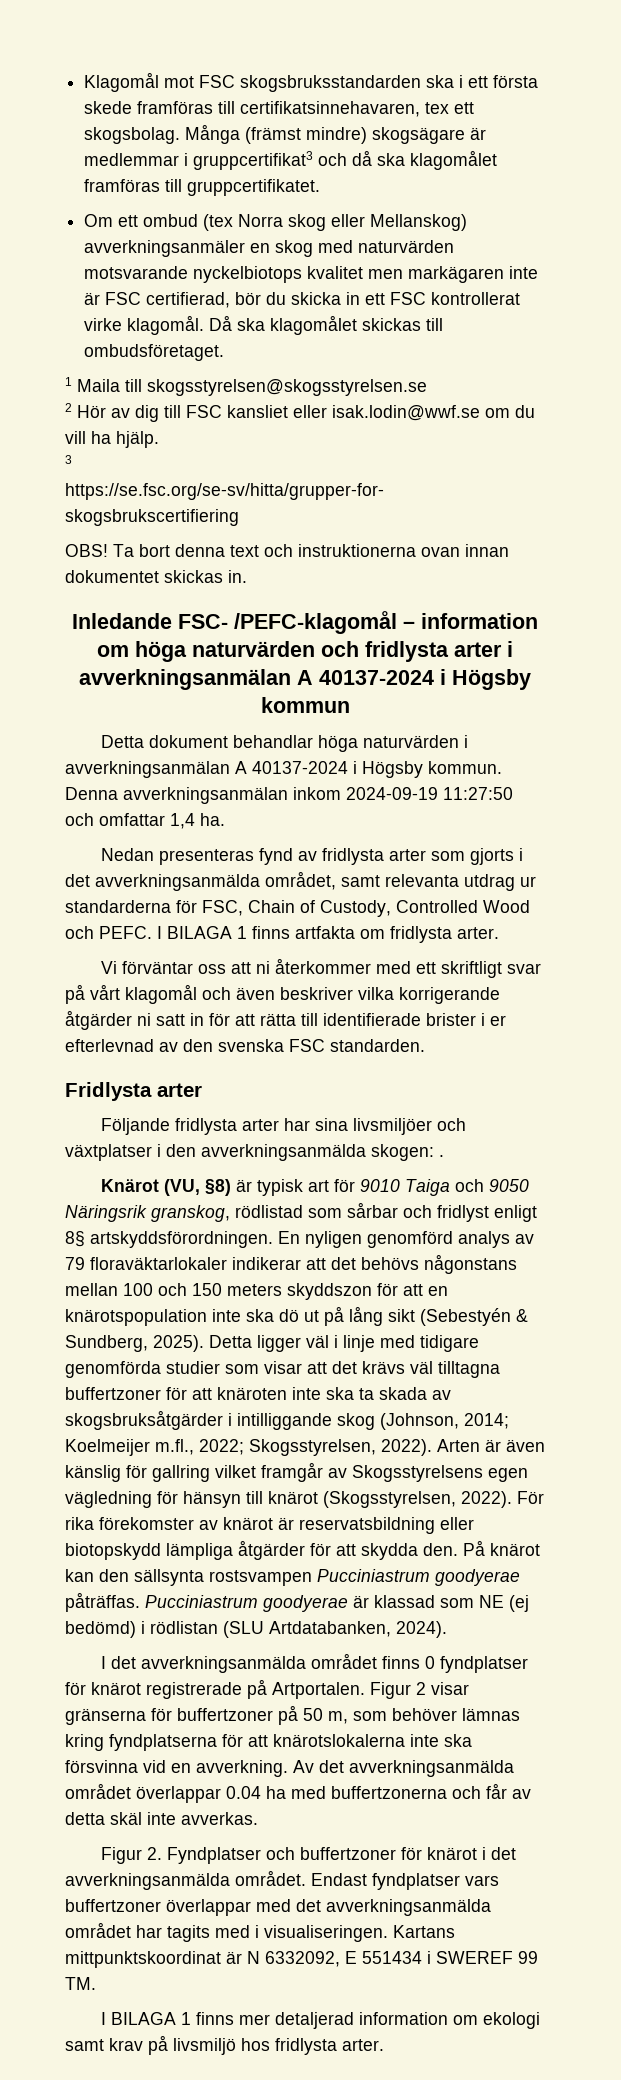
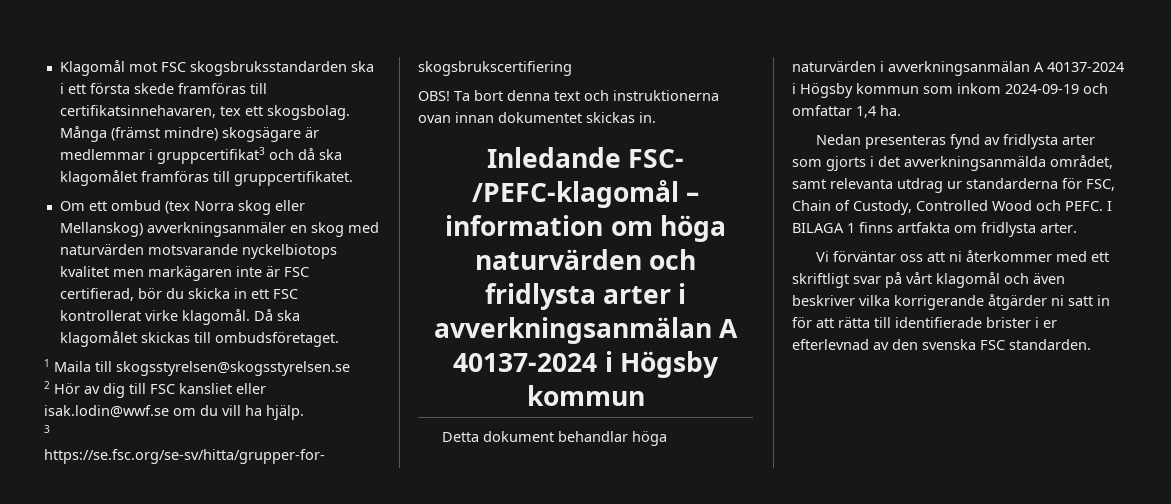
- Detta dokument behandlar höga naturvärden i avverkningsanmälan A 40137-2024 i Högsby kommun. Denna avverkningsanmälan inkom 2024-09-19 11:27:50 och omfattar 1,4 ha.
+ Detta dokument behandlar höga naturvärden i avverkningsanmälan A 40137-2024 i Högsby kommun som inkom 2024-09-19 och omfattar 1,4 ha.
- Fridlysta arter
- Följande fridlysta arter har sina livsmiljöer och växtplatser i den avverkningsanmälda skogen: .
- Knärot (VU, §8) är typisk art för 9010 Taiga och 9050 Näringsrik granskog, rödlistad som sårbar och fridlyst enligt 8§ artskyddsförordningen. En nyligen genomförd analys av 79 floraväktarlokaler indikerar att det behövs någonstans mellan 100 och 150 meters skyddszon för att en knärotspopulation inte ska dö ut på lång sikt (Sebestyén & Sundberg, 2025). Detta ligger väl i linje med tidigare genomförda studier som visar att det krävs väl tilltagna buffertzoner för att knäroten inte ska ta skada av skogsbruksåtgärder i intilliggande skog (Johnson, 2014; Koelmeijer m.fl., 2022; Skogsstyrelsen, 2022). Arten är även känslig för gallring vilket framgår av Skogsstyrelsens egen vägledning för hänsyn till knärot (Skogsstyrelsen, 2022). För rika förekomster av knärot är reservatsbildning eller biotopskydd lämpliga åtgärder för att skydda den. På knärot kan den sällsynta rostsvampen Pucciniastrum goodyerae påträffas. Pucciniastrum goodyerae är klassad som NE (ej bedömd) i rödlistan (SLU Artdatabanken, 2024).
- I det avverkningsanmälda området finns 0 fyndplatser för knärot registrerade på Artportalen. Figur 2 visar gränserna för buffertzoner på 50 m, som behöver lämnas kring fyndplatserna för att knärotslokalerna inte ska försvinna vid en avverkning. Av det avverkningsanmälda området överlappar 0.04 ha med buffertzonerna och får av detta skäl inte avverkas.
- Figur 2. Fyndplatser och buffertzoner för knärot i det avverkningsanmälda området. Endast fyndplatser vars buffertzoner överlappar med det avverkningsanmälda området har tagits med i visualiseringen. Kartans mittpunktskoordinat är N 6332092, E 551434 i SWEREF 99 TM.
- I BILAGA 1 finns mer detaljerad information om ekologi samt krav på livsmiljö hos fridlysta arter.

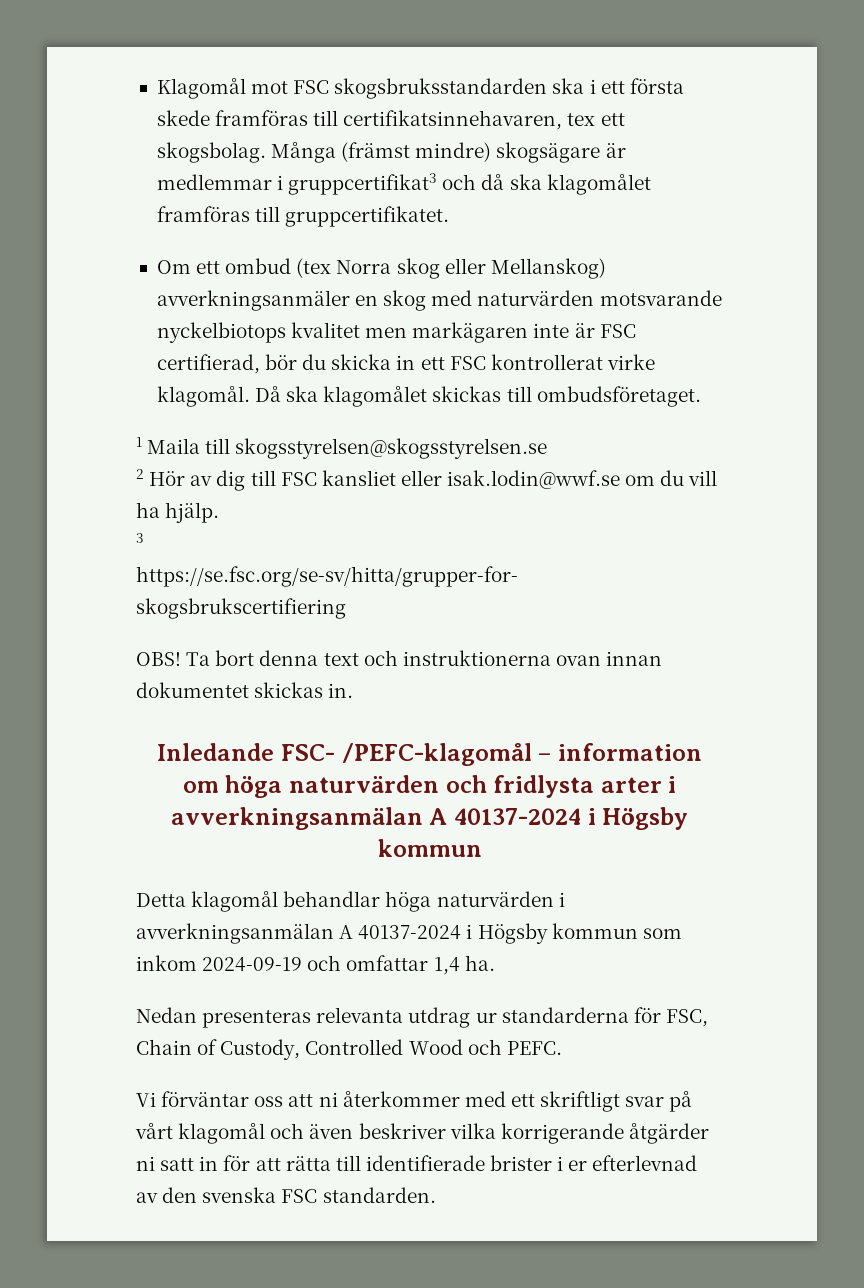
- Detta dokument behandlar höga naturvärden i avverkningsanmälan A 40137-2024 i Högsby kommun som inkom 2024-09-19 och omfattar 1,4 ha.
+ Detta klagomål behandlar höga naturvärden i avverkningsanmälan A 40137-2024 i Högsby kommun som inkom 2024-09-19 och omfattar 1,4 ha.
- Nedan presenteras fynd av fridlysta arter som gjorts i det avverkningsanmälda området, samt relevanta utdrag ur standarderna för FSC, Chain of Custody, Controlled Wood och PEFC. I BILAGA 1 finns artfakta om fridlysta arter.
+ Nedan presenteras relevanta utdrag ur standarderna för FSC, Chain of Custody, Controlled Wood och PEFC.

